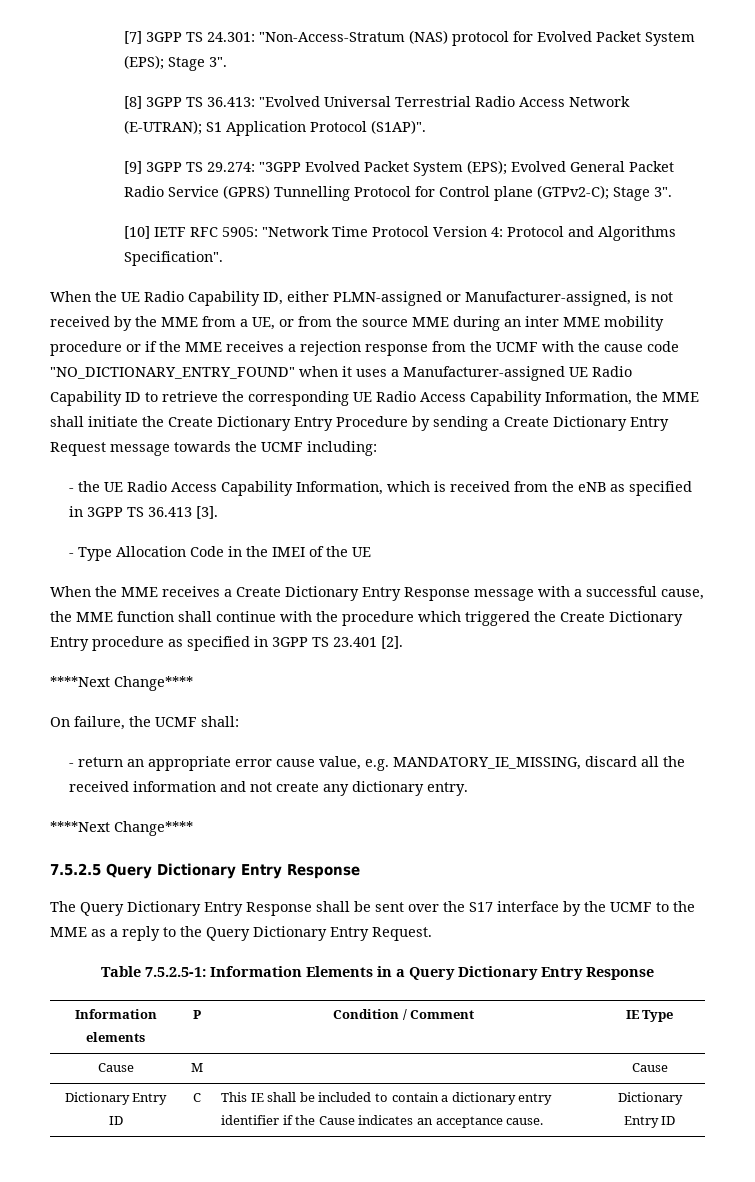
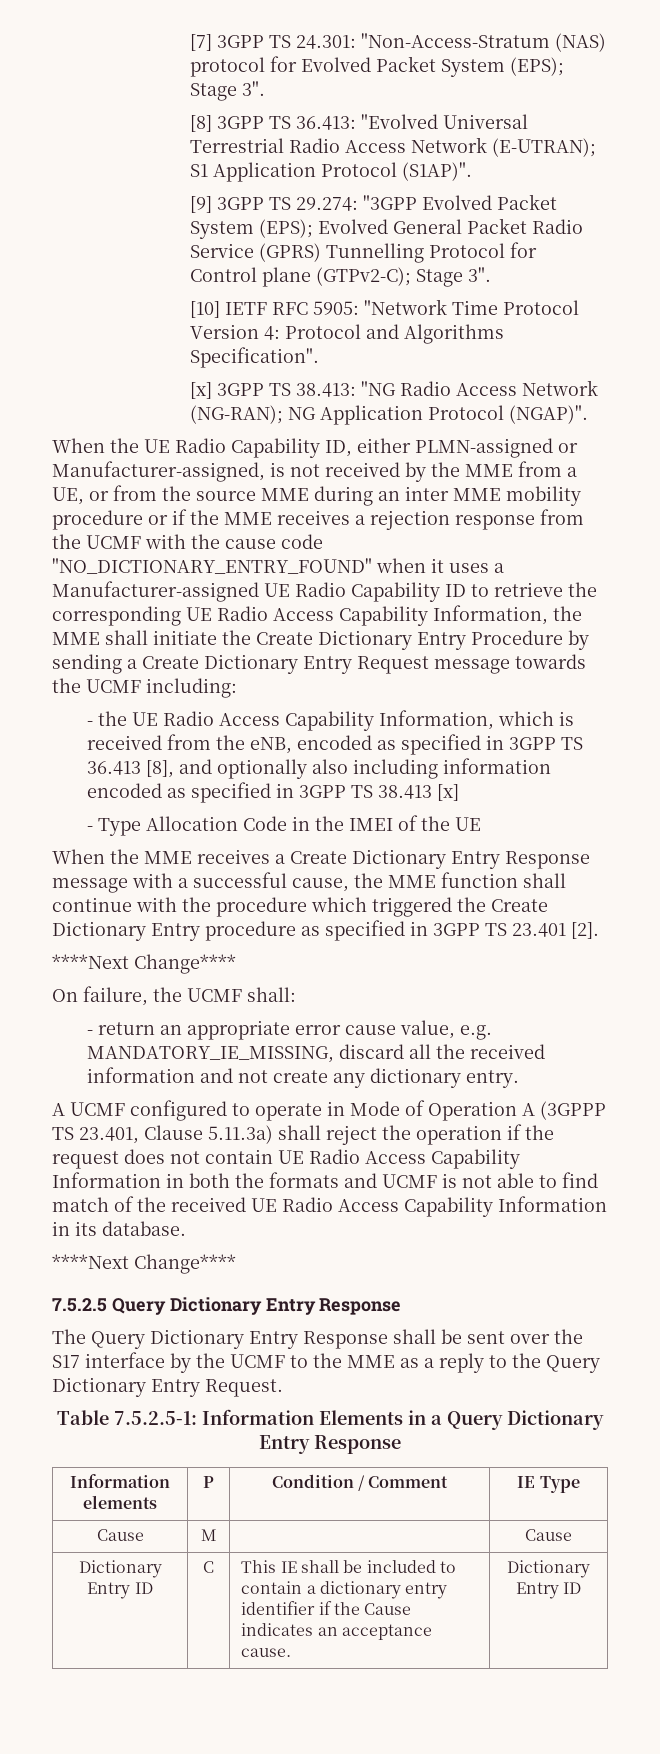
+ [x] 3GPP TS 38.413: "NG Radio Access Network (NG-RAN); NG Application Protocol (NGAP)".
- - the UE Radio Access Capability Information, which is received from the eNB as specified in 3GPP TS 36.413 [3].
+ - the UE Radio Access Capability Information, which is received from the eNB, encoded as specified in 3GPP TS 36.413 [8], and optionally also including information encoded as specified in 3GPP TS 38.413 [x]
+ A UCMF configured to operate in Mode of Operation A (3GPPP TS 23.401, Clause 5.11.3a) shall reject the operation if the request does not contain UE Radio Access Capability Information in both the formats and UCMF is not able to find match of the received UE Radio Access Capability Information in its database.

